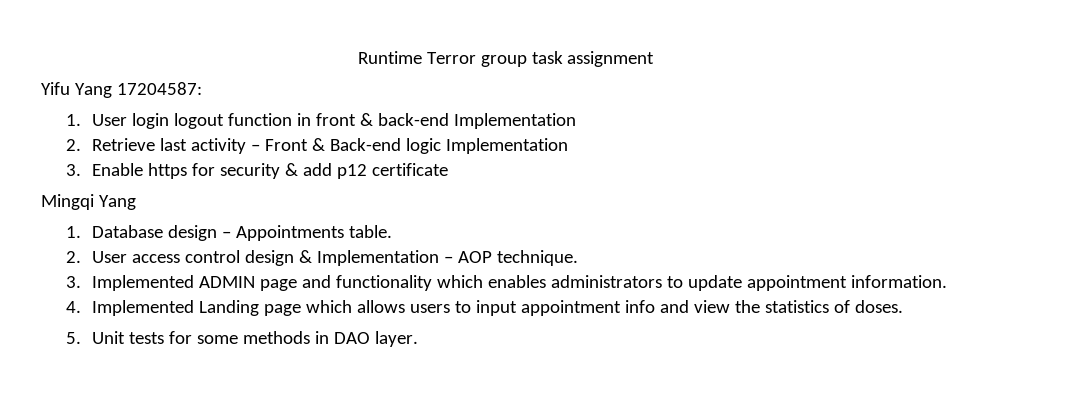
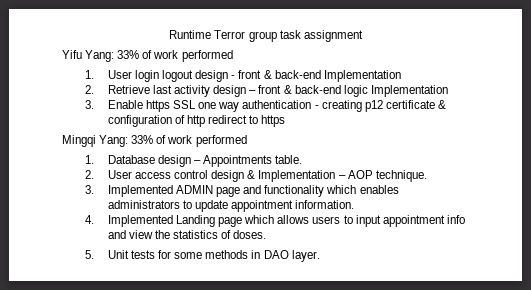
- Yifu Yang 17204587:
+ Yifu Yang: 33% of work performed
- 1. User login logout function in front & back-end Implementation
+ 1. User login logout design - front & back-end Implementation
- 2. Retrieve last activity – Front & Back-end logic Implementation
+ 2. Retrieve last activity design – front & back-end logic Implementation
- 3. Enable https for security & add p12 certificate
- Mingqi Yang
+ 3. Enable https SSL one way authentication - creating p12 certificate & configuration of http redirect to https
+ Mingqi Yang: 33% of work performed

